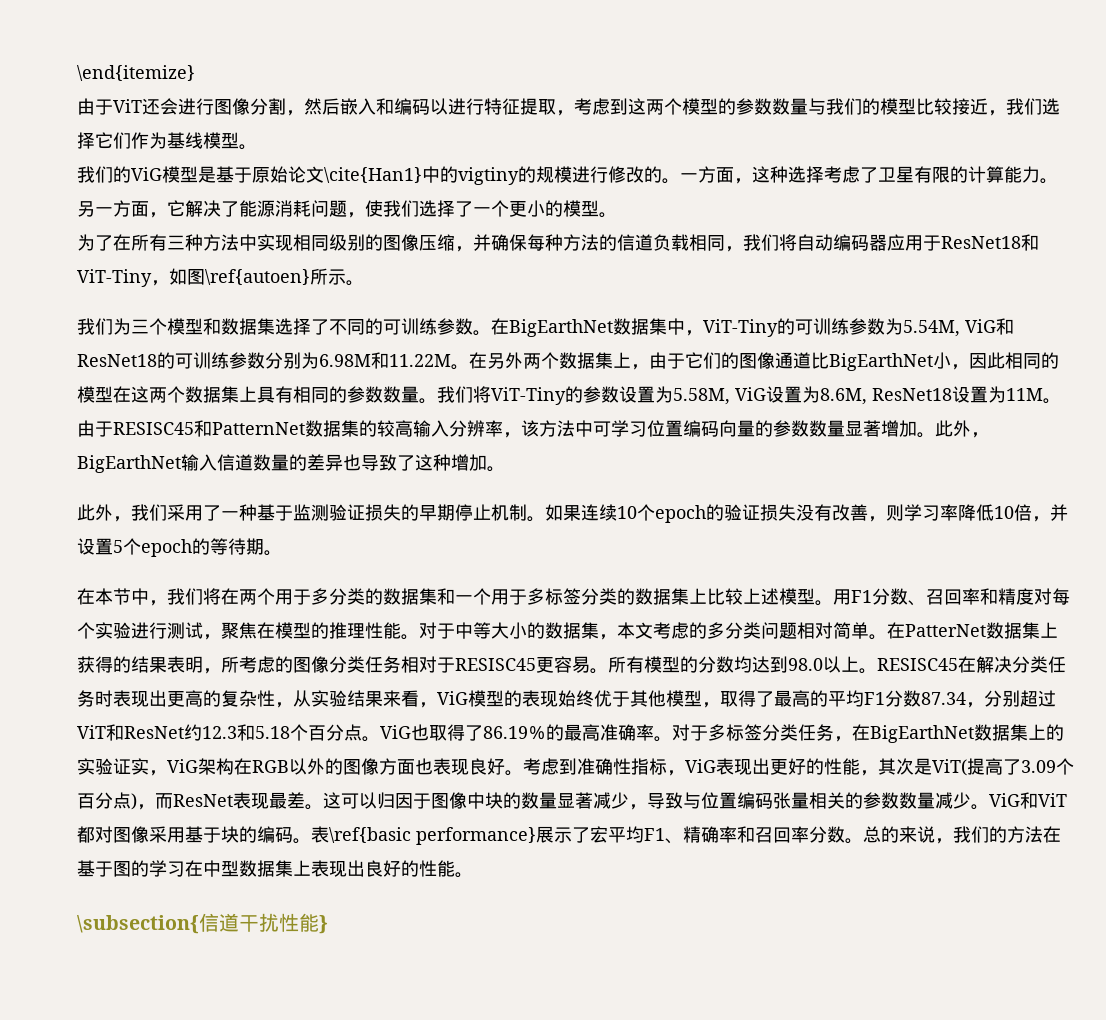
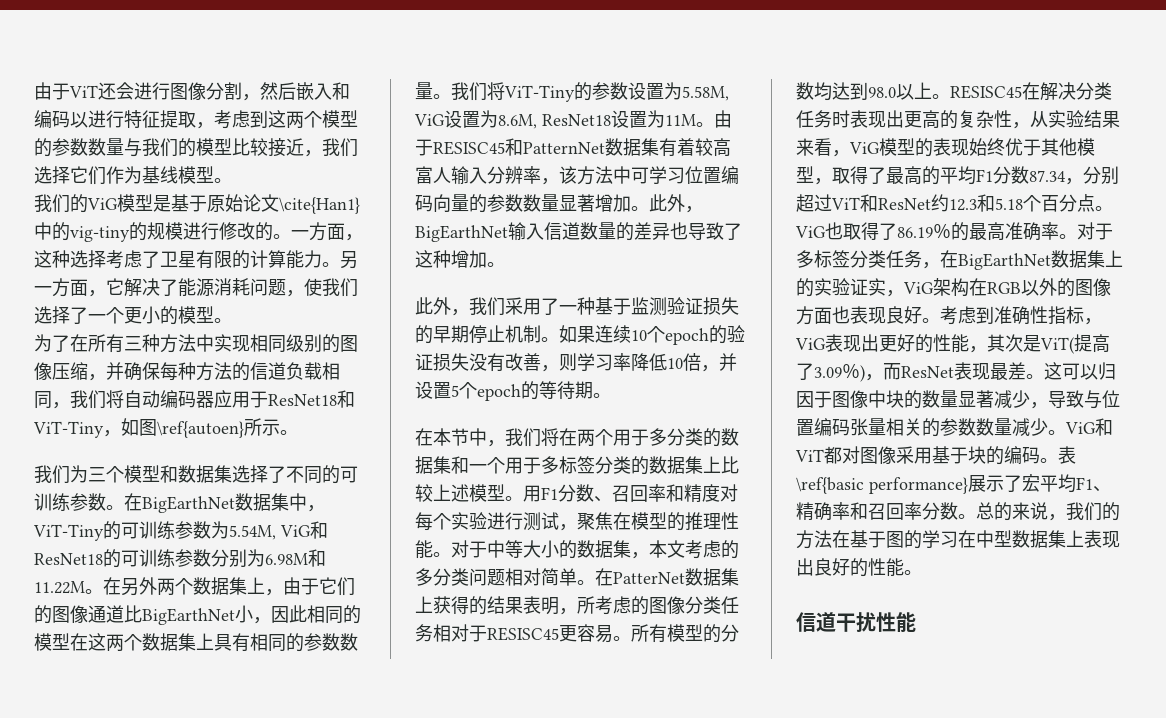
- \end{itemize}
- 我们的ViG模型是基于原始论文\cite{Han1}中的vigtiny的规模进行修改的。
+ 我们的ViG模型是基于原始论文\cite{Han1}中的vig-tiny的规模进行修改的。
- 由于RESISC45和PatternNet数据集的较高输入分辨率，该方法中可学习位置编码向量的参数数量显著增加。
+ 由于RESISC45和PatternNet数据集有着较高富人输入分辨率，该方法中可学习位置编码向量的参数数量显著增加。
- 考虑到准确性指标，ViG表现出更好的性能，其次是ViT(提高了3.09个百分点)，而ResNet表现最差。
+ 考虑到准确性指标，ViG表现出更好的性能，其次是ViT(提高了3.09％)，而ResNet表现最差。
- \subsection{信道干扰性能}
+ 信道干扰性能

